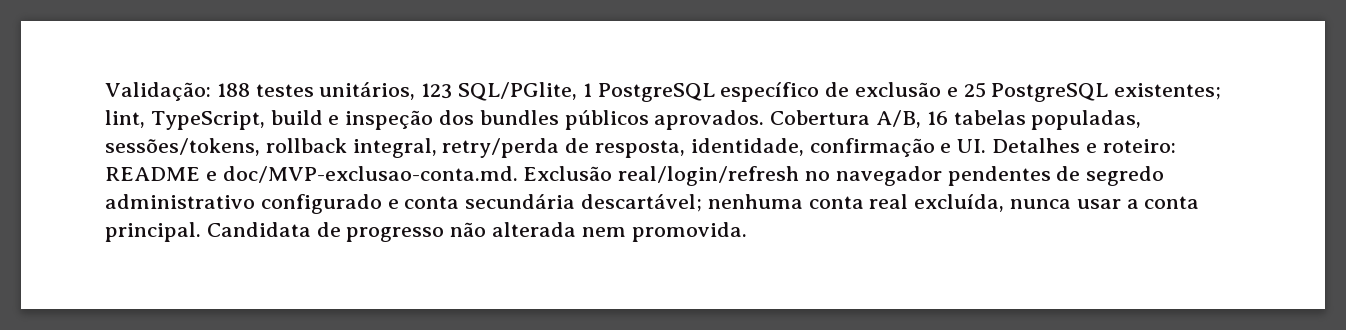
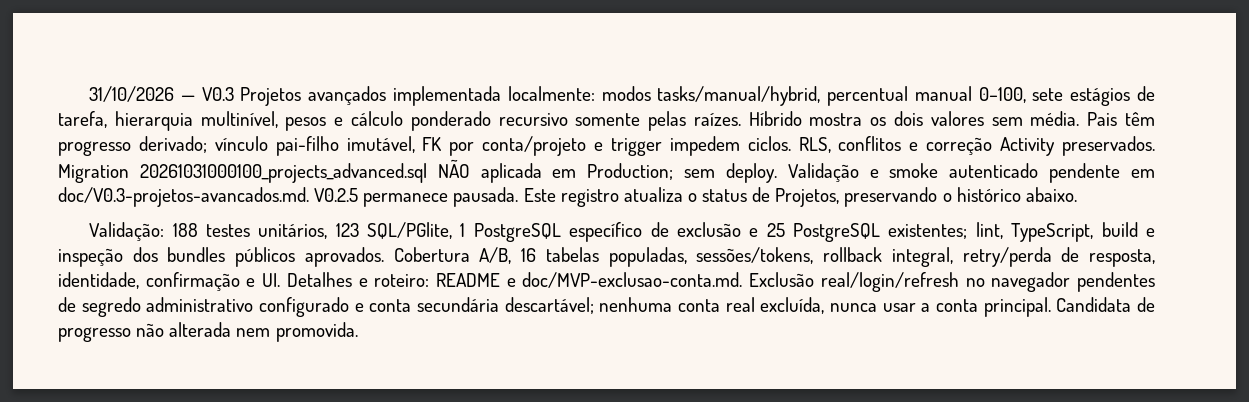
+ 31/10/2026 — V0.3 Projetos avançados implementada localmente: modos tasks/manual/hybrid, percentual manual 0–100, sete estágios de tarefa, hierarquia multinível, pesos e cálculo ponderado recursivo somente pelas raízes. Híbrido mostra os dois valores sem média. Pais têm progresso derivado; vínculo pai-filho imutável, FK por conta/projeto e trigger impedem ciclos. RLS, conflitos e correção Activity preservados. Migration 20261031000100_projects_advanced.sql NÃO aplicada em Production; sem deploy. Validação e smoke autenticado pendente em doc/V0.3-projetos-avancados.md. V0.2.5 permanece pausada. Este registro atualiza o status de Projetos, preservando o histórico abaixo.

